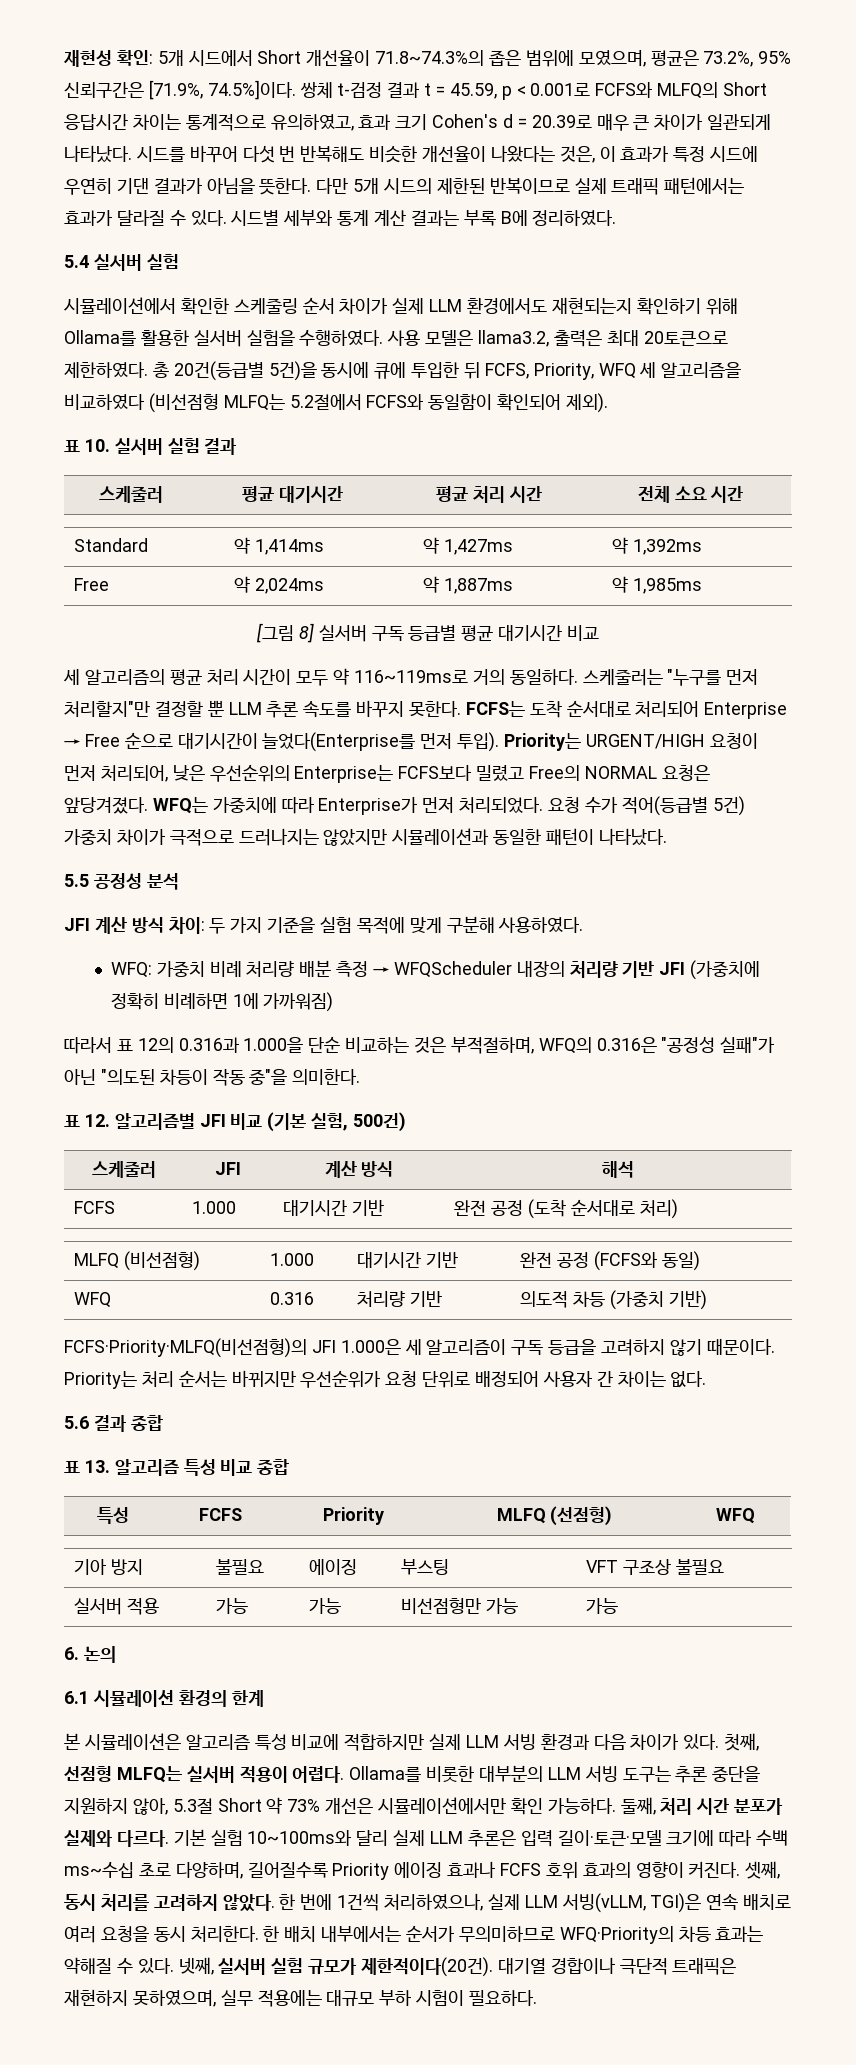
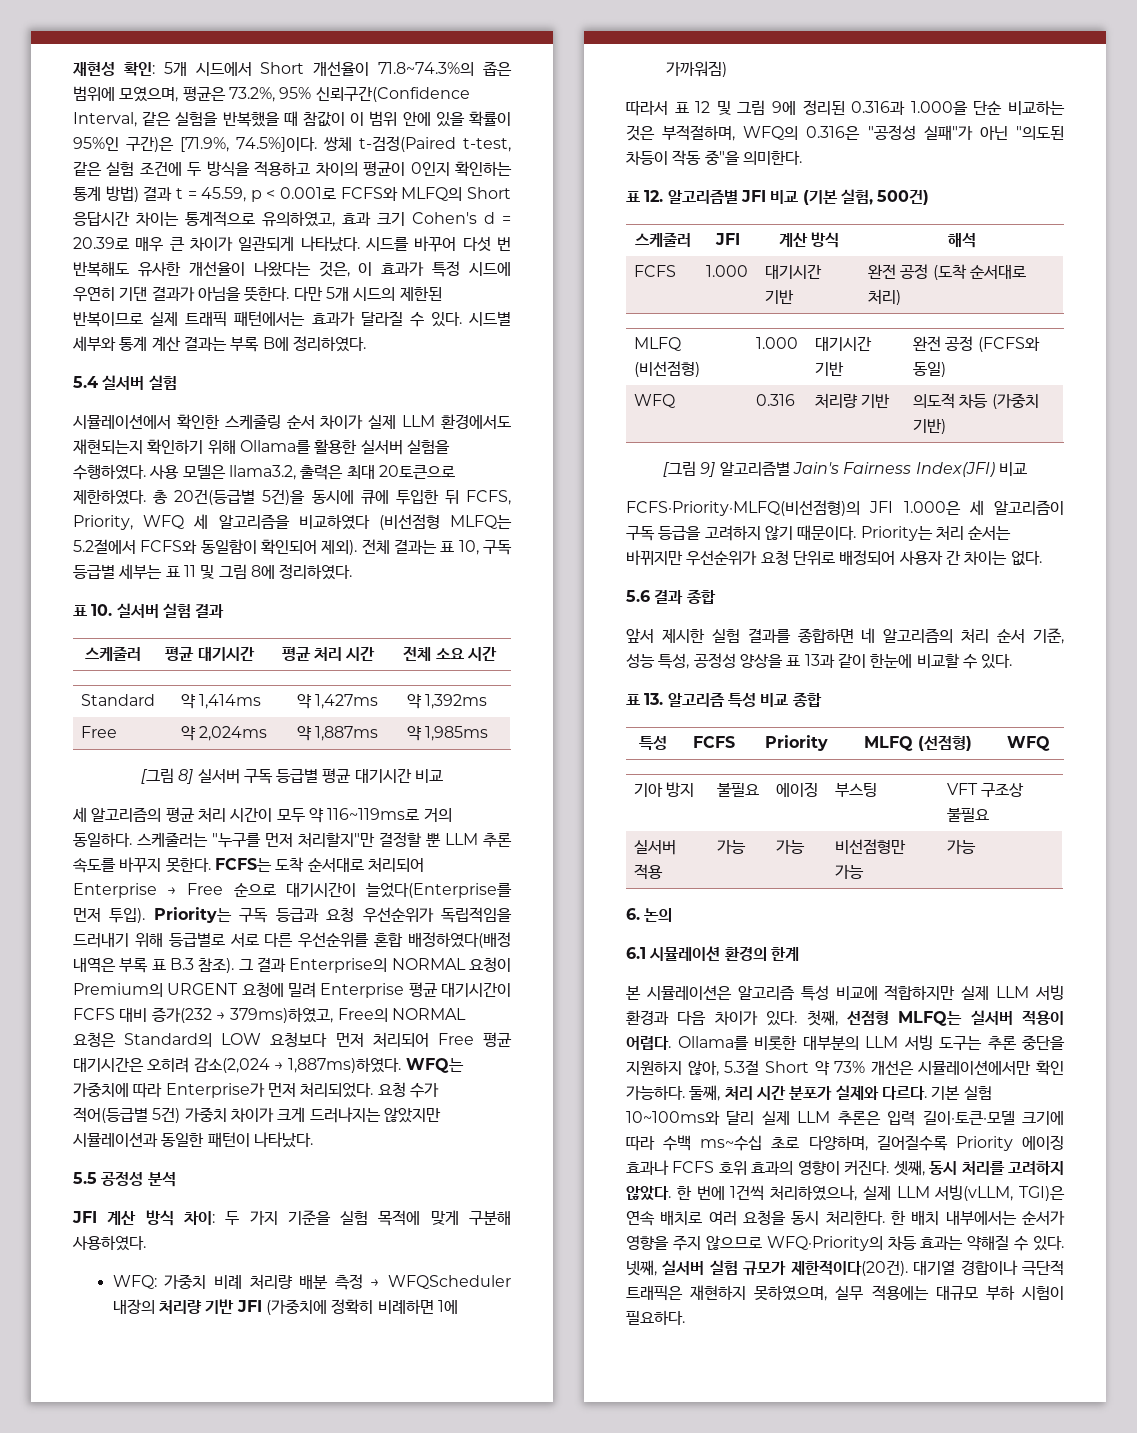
- 재현성 확인: 5개 시드에서 Short 개선율이 71.8~74.3%의 좁은 범위에 모였으며, 평균은 73.2%, 95% 신뢰구간은 [71.9%, 74.5%]이다. 쌍체 t-검정 결과 t = 45.59, p < 0.001로 FCFS와 MLFQ의 Short 응답시간 차이는 통계적으로 유의하였고, 효과 크기 Cohen's d = 20.39로 매우 큰 차이가 일관되게 나타났다.
+ 재현성 확인: 5개 시드에서 Short 개선율이 71.8~74.3%의 좁은 범위에 모였으며, 평균은 73.2%, 95% 신뢰구간(Confidence Interval, 같은 실험을 반복했을 때 참값이 이 범위 안에 있을 확률이 95%인 구간)은 [71.9%, 74.5%]이다. 쌍체 t-검정(Paired t-test, 같은 실험 조건에 두 방식을 적용하고 차이의 평균이 0인지 확인하는 통계 방법) 결과 t = 45.59, p < 0.001로 FCFS와 MLFQ의 Short 응답시간 차이는 통계적으로 유의하였고, 효과 크기 Cohen's d = 20.39로 매우 큰 차이가 일관되게 나타났다.
- 시드를 바꾸어 다섯 번 반복해도 비슷한 개선율이 나왔다는 것은, 이 효과가 특정 시드에 우연히 기댄 결과가 아님을 뜻한다.
+ 시드를 바꾸어 다섯 번 반복해도 유사한 개선율이 나왔다는 것은, 이 효과가 특정 시드에 우연히 기댄 결과가 아님을 뜻한다.
+ 전체 결과는 표 10, 구독 등급별 세부는 표 11 및 그림 8에 정리하였다.
- Priority는 URGENT/HIGH 요청이 먼저 처리되어, 낮은 우선순위의 Enterprise는 FCFS보다 밀렸고 Free의 NORMAL 요청은 앞당겨졌다.
+ Priority는 구독 등급과 요청 우선순위가 독립적임을 드러내기 위해 등급별로 서로 다른 우선순위를 혼합 배정하였다(배정 내역은 부록 표 B.3 참조). 그 결과 Enterprise의 NORMAL 요청이 Premium의 URGENT 요청에 밀려 Enterprise 평균 대기시간이 FCFS 대비 증가(232 → 379ms)하였고, Free의 NORMAL 요청은 Standard의 LOW 요청보다 먼저 처리되어 Free 평균 대기시간은 오히려 감소(2,024 → 1,887ms)하였다.
- 요청 수가 적어(등급별 5건) 가중치 차이가 극적으로 드러나지는 않았지만 시뮬레이션과 동일한 패턴이 나타났다.
+ 요청 수가 적어(등급별 5건) 가중치 차이가 크게 드러나지는 않았지만 시뮬레이션과 동일한 패턴이 나타났다.
- 따라서 표 12의 0.316과 1.000을 단순 비교하는 것은 부적절하며, WFQ의 0.316은 "공정성 실패"가 아닌 "의도된 차등이 작동 중"을 의미한다.
+ 따라서 표 12 및 그림 9에 정리된 0.316과 1.000을 단순 비교하는 것은 부적절하며, WFQ의 0.316은 "공정성 실패"가 아닌 "의도된 차등이 작동 중"을 의미한다.
+ [그림 9] 알고리즘별 Jain's Fairness Index(JFI) 비교
+ 앞서 제시한 실험 결과를 종합하면 네 알고리즘의 처리 순서 기준, 성능 특성, 공정성 양상을 표 13과 같이 한눈에 비교할 수 있다.
- 한 배치 내부에서는 순서가 무의미하므로 WFQ·Priority의 차등 효과는 약해질 수 있다.
+ 한 배치 내부에서는 순서가 영향을 주지 않으므로 WFQ·Priority의 차등 효과는 약해질 수 있다.

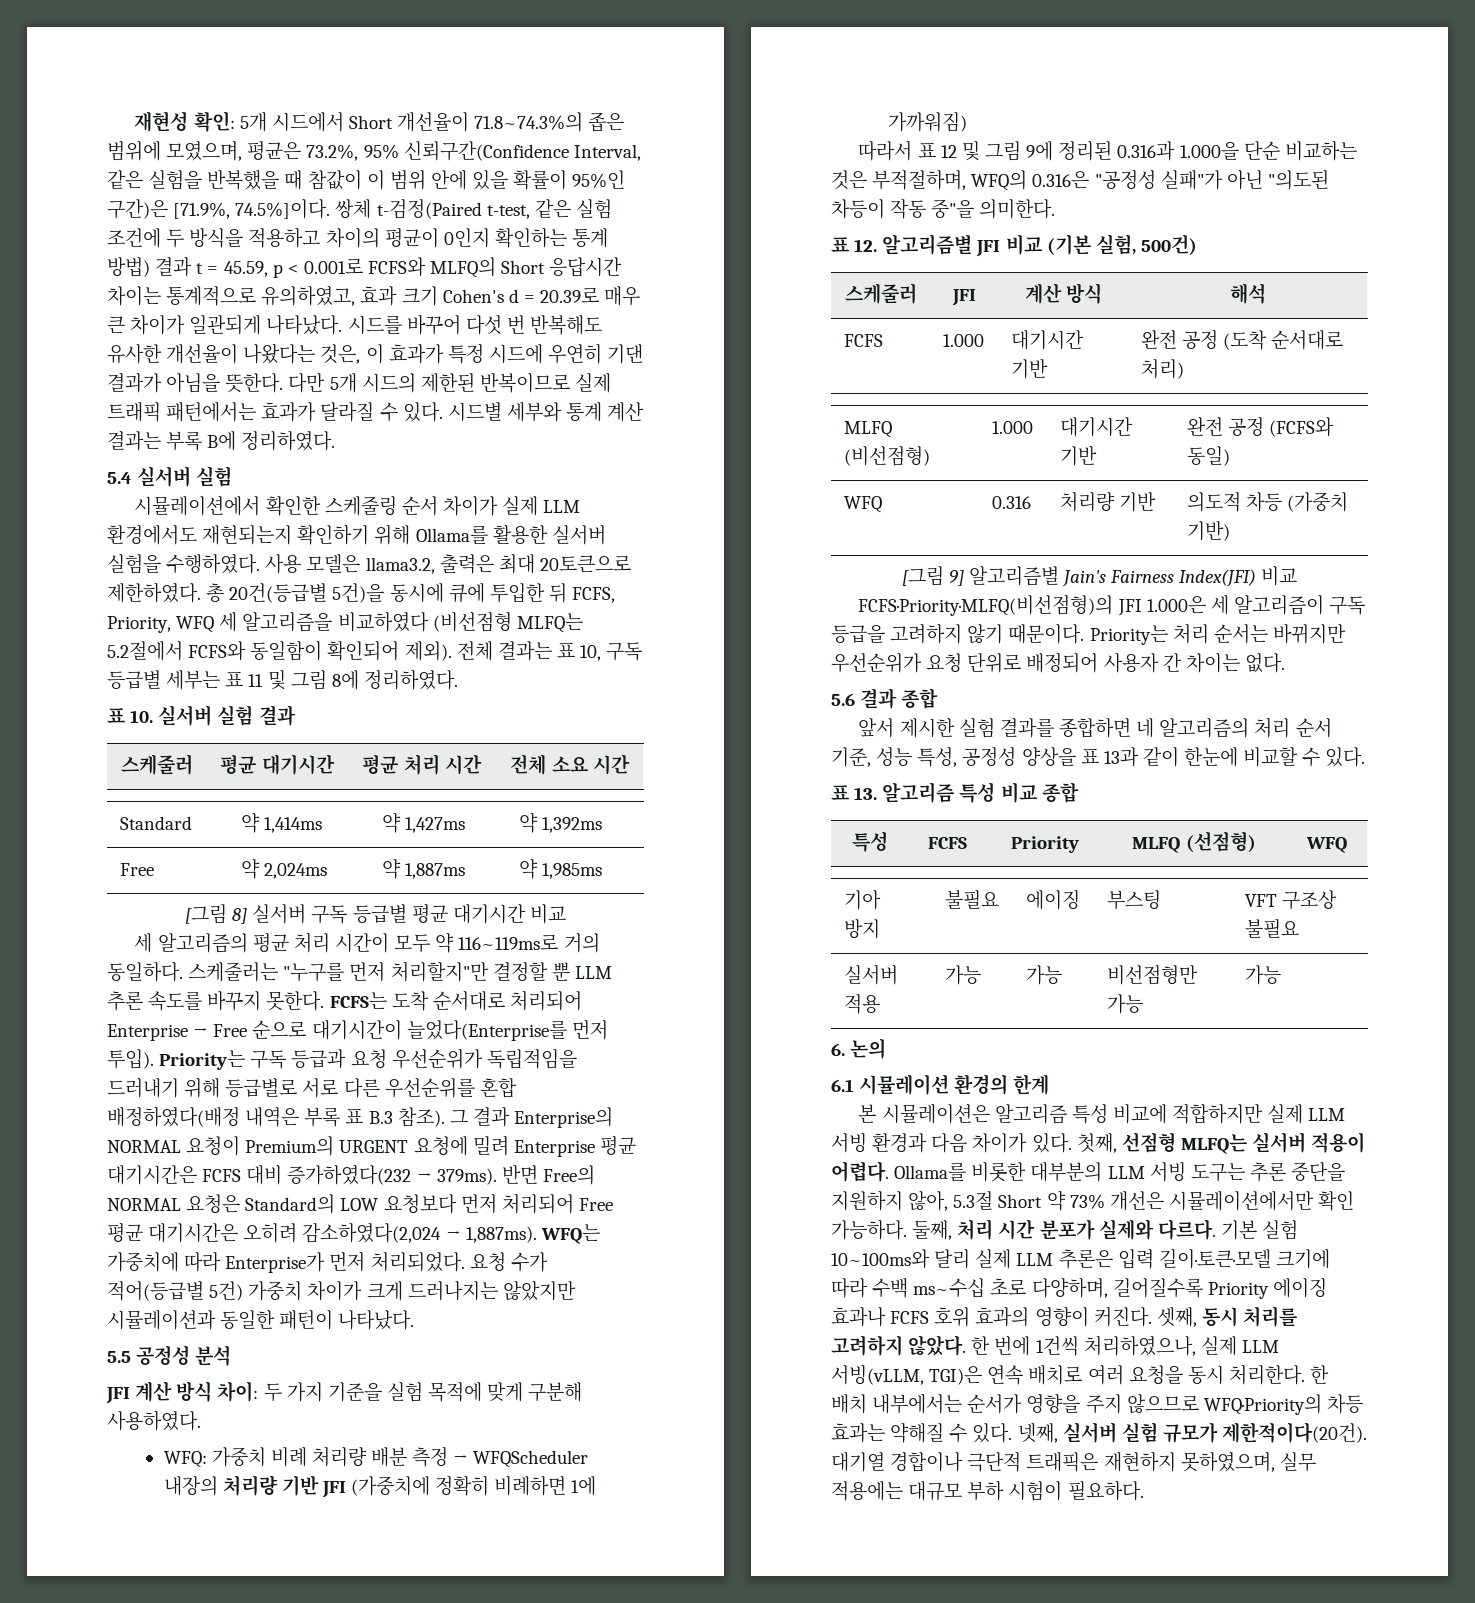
- 그 결과 Enterprise의 NORMAL 요청이 Premium의 URGENT 요청에 밀려 Enterprise 평균 대기시간이 FCFS 대비 증가(232 → 379ms)하였고, Free의 NORMAL 요청은 Standard의 LOW 요청보다 먼저 처리되어 Free 평균 대기시간은 오히려 감소(2,024 → 1,887ms)하였다.
+ 그 결과 Enterprise의 NORMAL 요청이 Premium의 URGENT 요청에 밀려 Enterprise 평균 대기시간은 FCFS 대비 증가하였다(232 → 379ms). 반면 Free의 NORMAL 요청은 Standard의 LOW 요청보다 먼저 처리되어 Free 평균 대기시간은 오히려 감소하였다(2,024 → 1,887ms).

